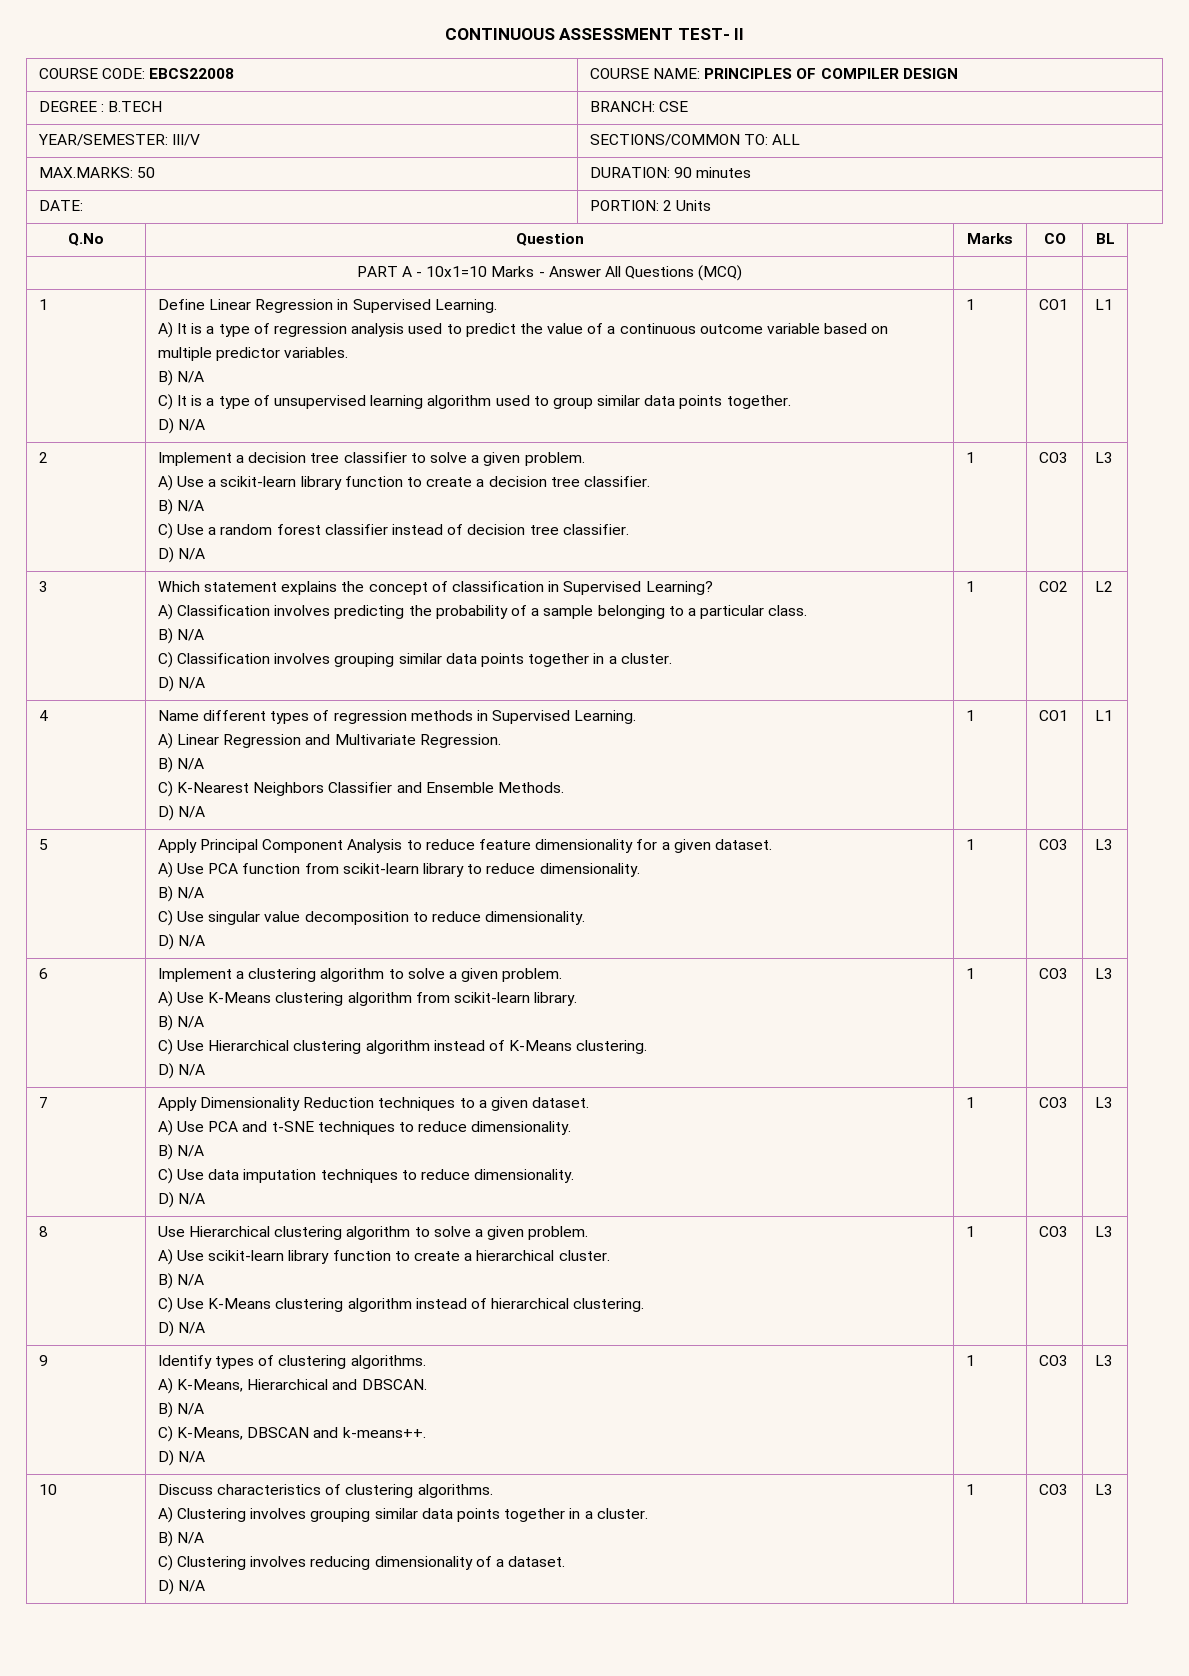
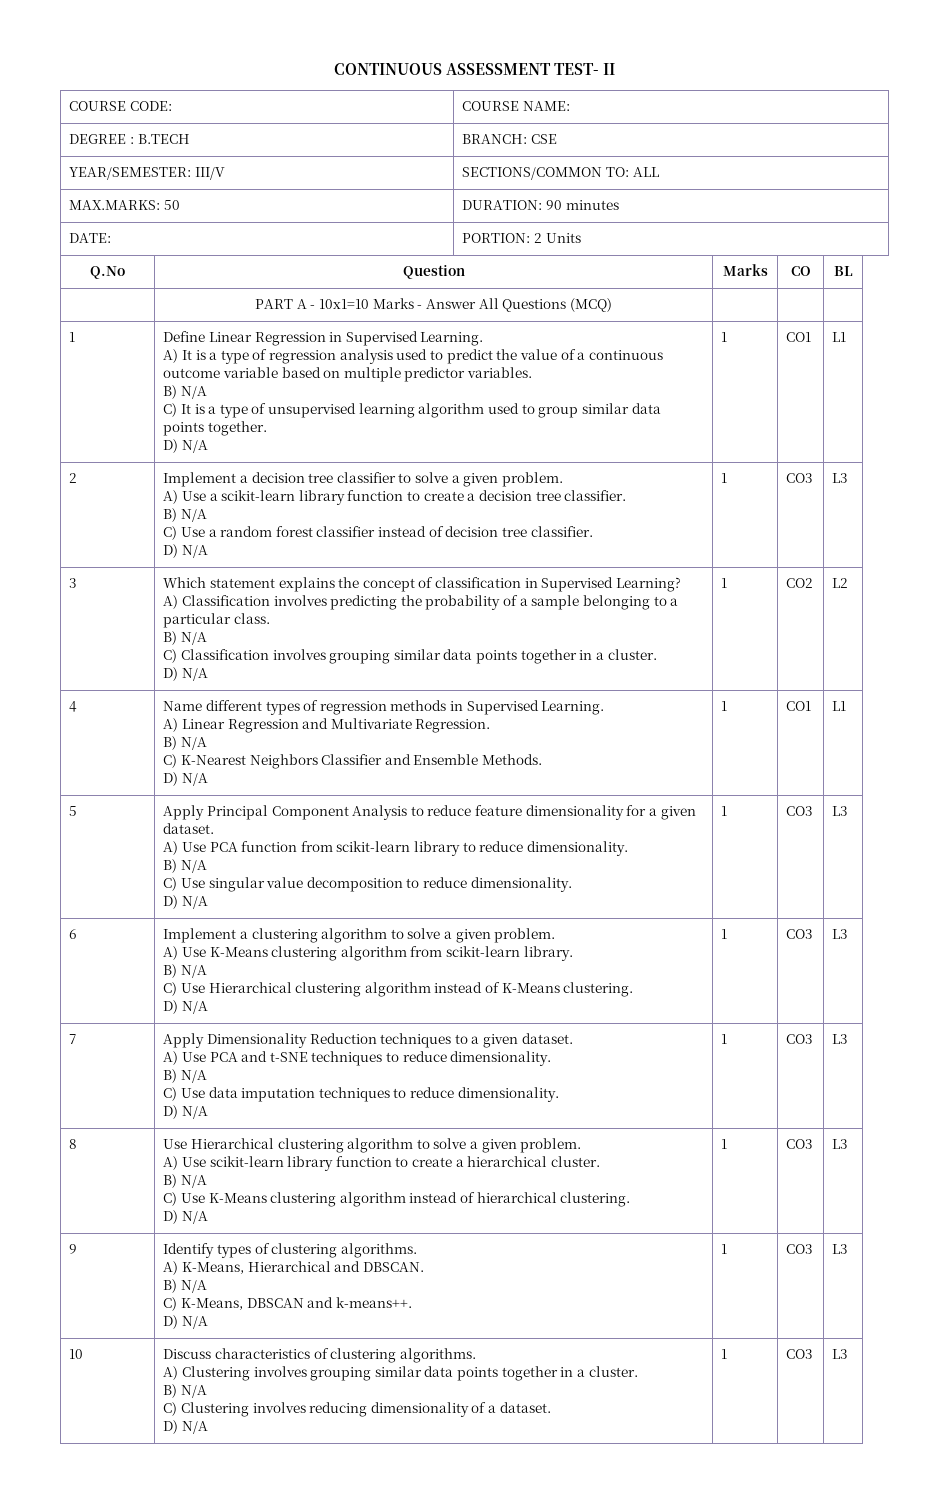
- COURSE CODE: EBCS22008 | COURSE NAME: PRINCIPLES OF COMPILER DESIGN
+ COURSE CODE: | COURSE NAME:

